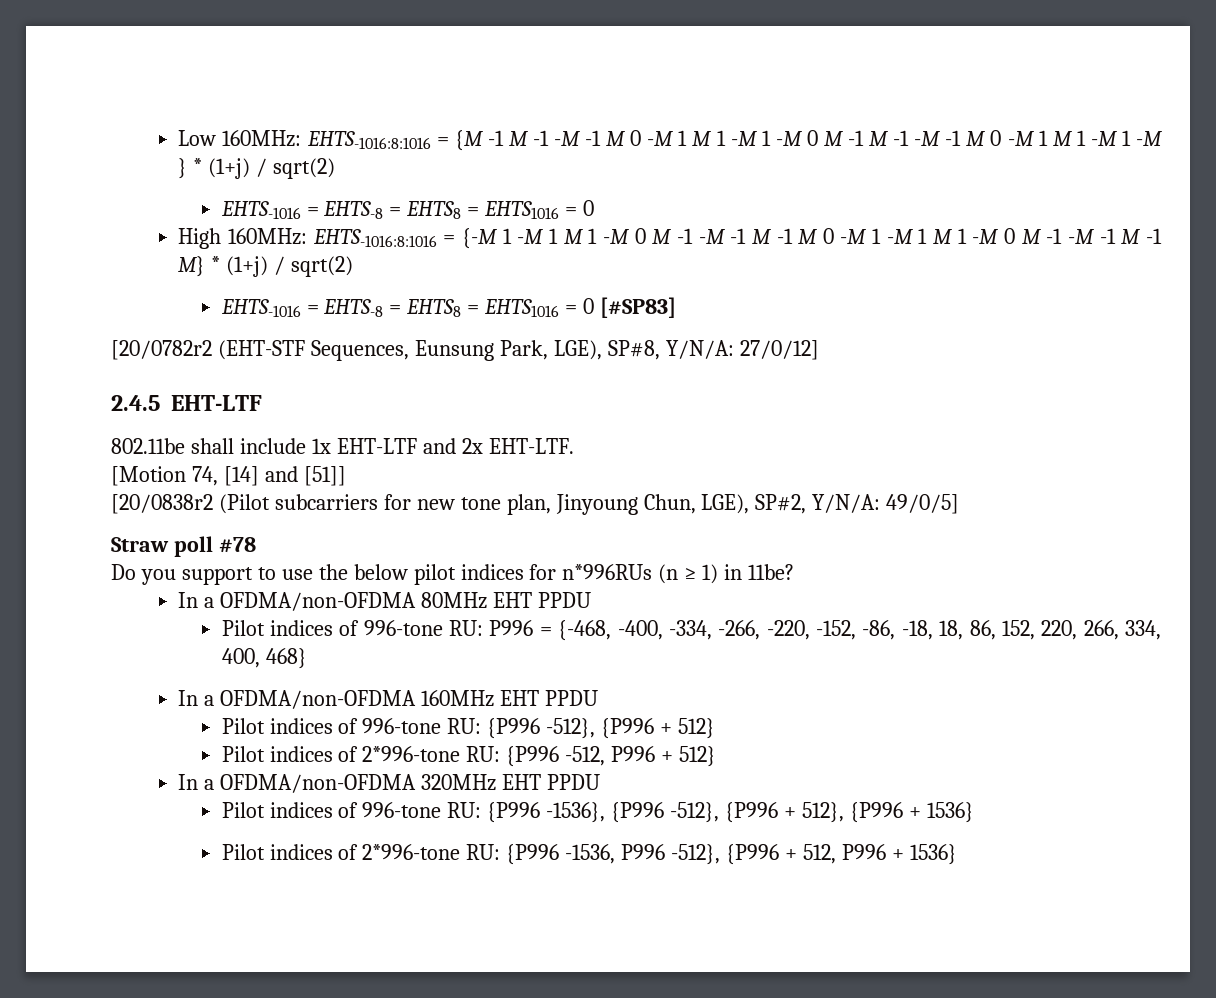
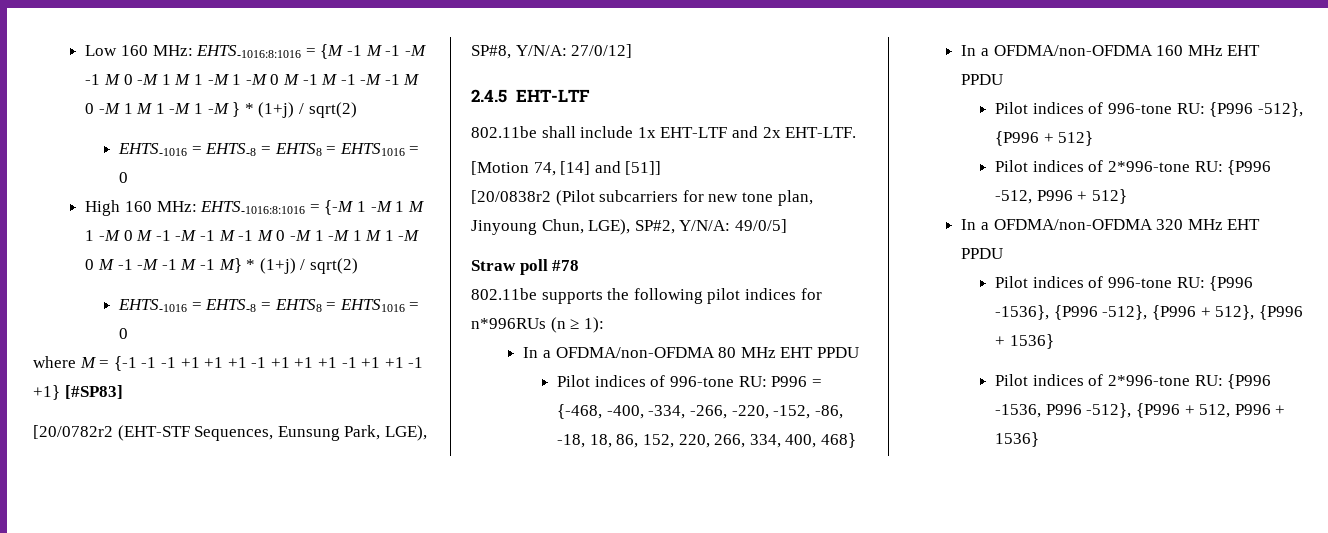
- Low 160MHz: EHTS-1016:8:1016 = {M -1 M -1 -M -1 M 0 -M 1 M 1 -M 1 -M 0 M -1 M -1 -M -1 M 0 -M 1 M 1 -M 1 -M } * (1+j) / sqrt(2)
+ Low 160 MHz: EHTS-1016:8:1016 = {M -1 M -1 -M -1 M 0 -M 1 M 1 -M 1 -M 0 M -1 M -1 -M -1 M 0 -M 1 M 1 -M 1 -M } * (1+j) / sqrt(2)
- High 160MHz: EHTS-1016:8:1016 = {-M 1 -M 1 M 1 -M 0 M -1 -M -1 M -1 M 0 -M 1 -M 1 M 1 -M 0 M -1 -M -1 M -1 M} * (1+j) / sqrt(2)
- EHTS-1016 = EHTS-8 = EHTS8 = EHTS1016 = 0 [#SP83]
+ High 160 MHz: EHTS-1016:8:1016 = {-M 1 -M 1 M 1 -M 0 M -1 -M -1 M -1 M 0 -M 1 -M 1 M 1 -M 0 M -1 -M -1 M -1 M} * (1+j) / sqrt(2)
+ EHTS-1016 = EHTS-8 = EHTS8 = EHTS1016 = 0
+ where M = {-1 -1 -1 +1 +1 +1 -1 +1 +1 +1 -1 +1 +1 -1 +1} [#SP83]
- Do you support to use the below pilot indices for n*996RUs (n ≥ 1) in 11be?
- In a OFDMA/non-OFDMA 80MHz EHT PPDU
+ 802.11be supports the following pilot indices for n*996RUs (n ≥ 1):
+ In a OFDMA/non-OFDMA 80 MHz EHT PPDU
- In a OFDMA/non-OFDMA 160MHz EHT PPDU
+ In a OFDMA/non-OFDMA 160 MHz EHT PPDU
- In a OFDMA/non-OFDMA 320MHz EHT PPDU
+ In a OFDMA/non-OFDMA 320 MHz EHT PPDU

